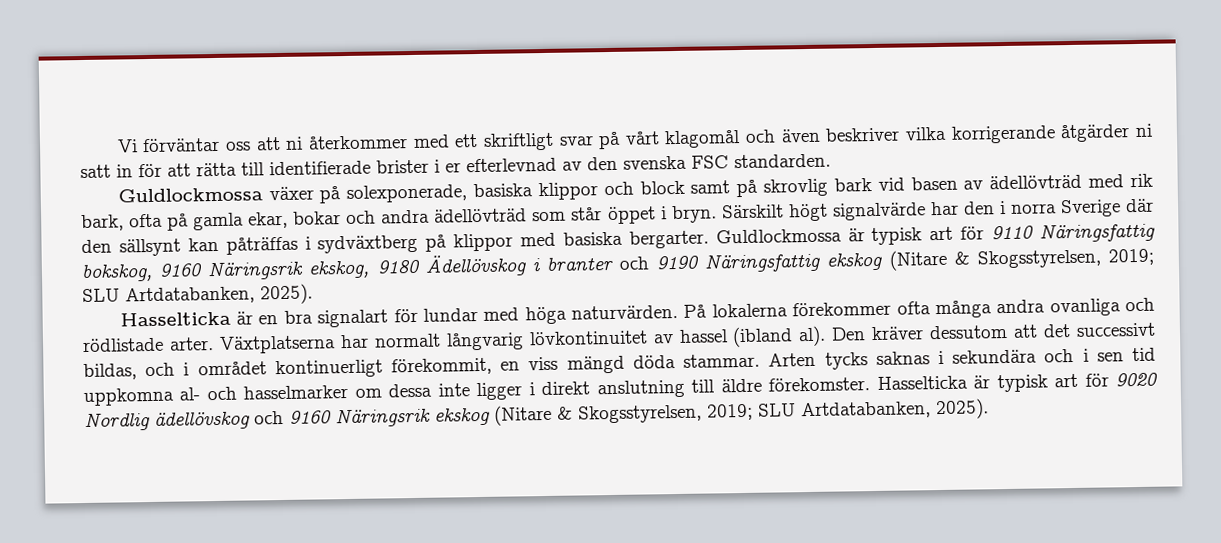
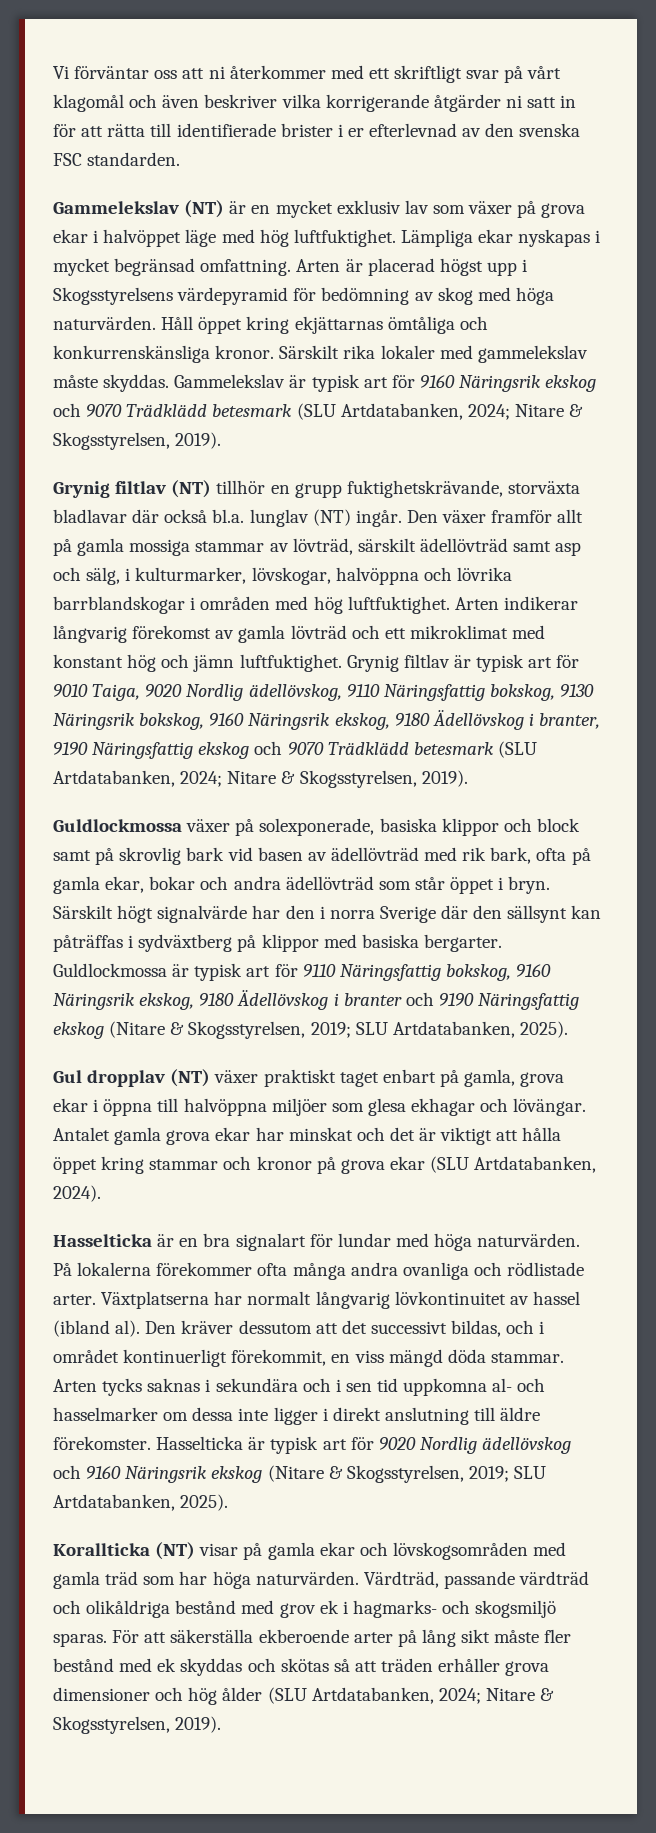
+ Gammelekslav (NT) är en mycket exklusiv lav som växer på grova ekar i halvöppet läge med hög luftfuktighet. Lämpliga ekar nyskapas i mycket begränsad omfattning. Arten är placerad högst upp i Skogsstyrelsens värdepyramid för bedömning av skog med höga naturvärden. Håll öppet kring ekjättarnas ömtåliga och konkurrenskänsliga kronor. Särskilt rika lokaler med gammelekslav måste skyddas. Gammelekslav är typisk art för 9160 Näringsrik ekskog och 9070 Trädklädd betesmark (SLU Artdatabanken, 2024; Nitare & Skogsstyrelsen, 2019).
+ Grynig filtlav (NT) tillhör en grupp fuktighetskrävande, storväxta bladlavar där också bl.a. lunglav (NT) ingår. Den växer framför allt på gamla mossiga stammar av lövträd, särskilt ädellövträd samt asp och sälg, i kulturmarker, lövskogar, halvöppna och lövrika barrblandskogar i områden med hög luftfuktighet. Arten indikerar långvarig förekomst av gamla lövträd och ett mikroklimat med konstant hög och jämn luftfuktighet. Grynig filtlav är typisk art för 9010 Taiga, 9020 Nordlig ädellövskog, 9110 Näringsfattig bokskog, 9130 Näringsrik bokskog, 9160 Näringsrik ekskog, 9180 Ädellövskog i branter, 9190 Näringsfattig ekskog och 9070 Trädklädd betesmark (SLU Artdatabanken, 2024; Nitare & Skogsstyrelsen, 2019).
+ Gul dropplav (NT) växer praktiskt taget enbart på gamla, grova ekar i öppna till halvöppna miljöer som glesa ekhagar och lövängar. Antalet gamla grova ekar har minskat och det är viktigt att hålla öppet kring stammar och kronor på grova ekar (SLU Artdatabanken, 2024).
+ Korallticka (NT) visar på gamla ekar och lövskogsområden med gamla träd som har höga naturvärden. Värdträd, passande värdträd och olikåldriga bestånd med grov ek i hagmarks- och skogsmiljö sparas. För att säkerställa ekberoende arter på lång sikt måste fler bestånd med ek skyddas och skötas så att träden erhåller grova dimensioner och hög ålder (SLU Artdatabanken, 2024; Nitare & Skogsstyrelsen, 2019).

